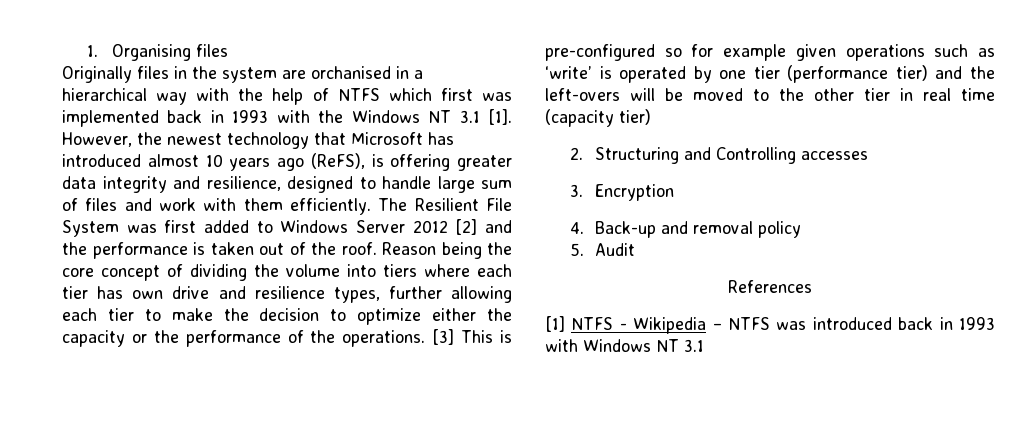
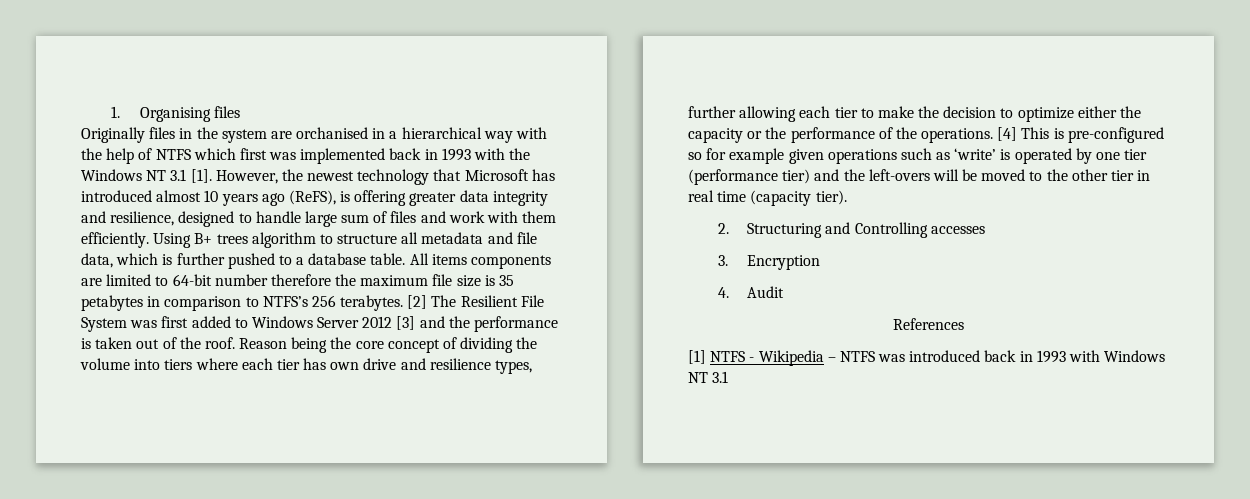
- The Resilient File System was first added to Windows Server 2012 [2] and the performance is taken out of the roof.
+ Using B+ trees algorithm to structure all metadata and file data, which is further pushed to a database table. All items components are limited to 64-bit number therefore the maximum file size is 35 petabytes in comparison to NTFS’s 256 terabytes. [2] The Resilient File System was first added to Windows Server 2012 [3] and the performance is taken out of the roof.
- [3] This is pre-configured so for example given operations such as ‘write’ is operated by one tier (performance tier) and the left-overs will be moved to the other tier in real time (capacity tier)
+ [4] This is pre-configured so for example given operations such as ‘write’ is operated by one tier (performance tier) and the left-overs will be moved to the other tier in real time (capacity tier).
- 4. Back-up and removal policy
- 5. Audit
+ 4. Audit

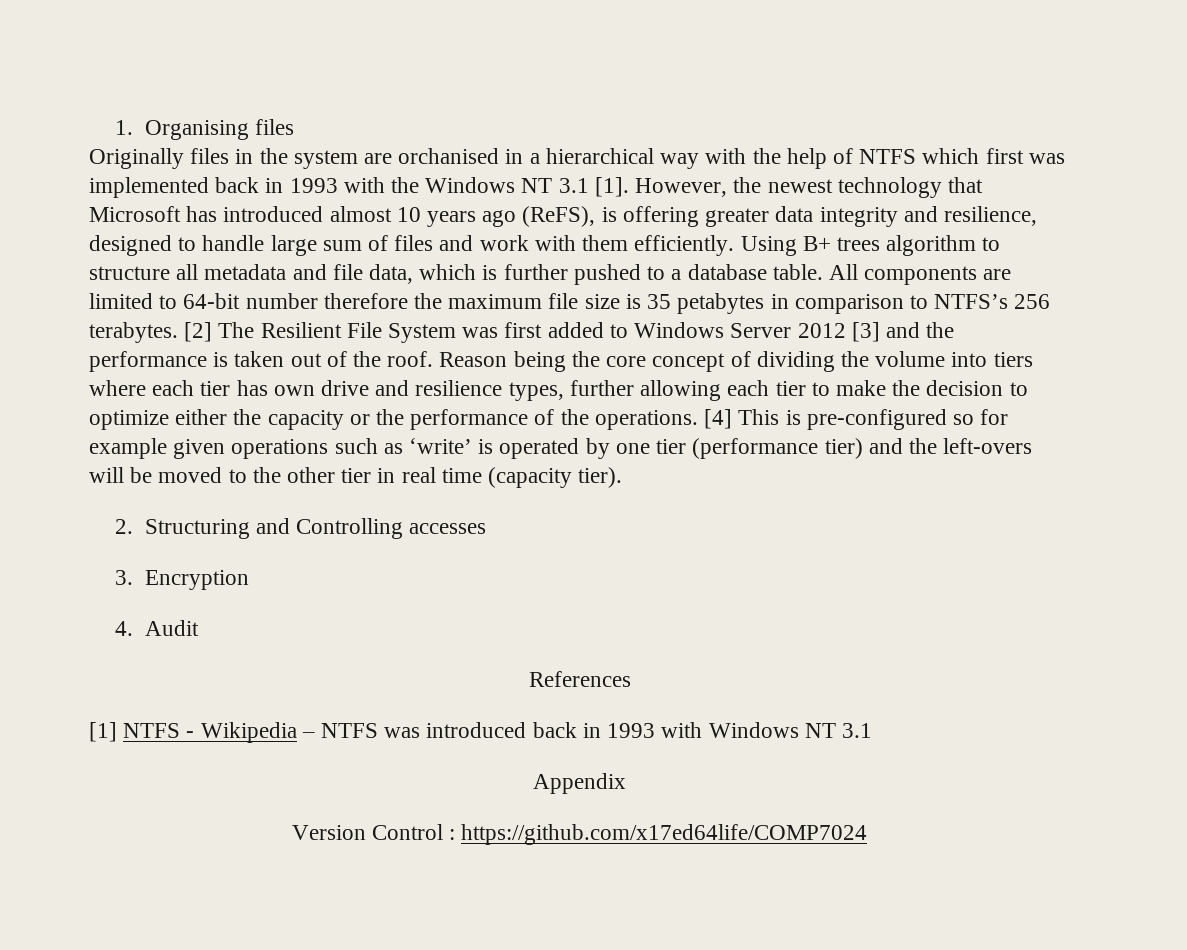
- All items components are limited to 64-bit number therefore the maximum file size is 35 petabytes in comparison to NTFS’s 256 terabytes.
+ All components are limited to 64-bit number therefore the maximum file size is 35 petabytes in comparison to NTFS’s 256 terabytes.
+ Appendix
+ Version Control : https://github.com/x17ed64life/COMP7024

